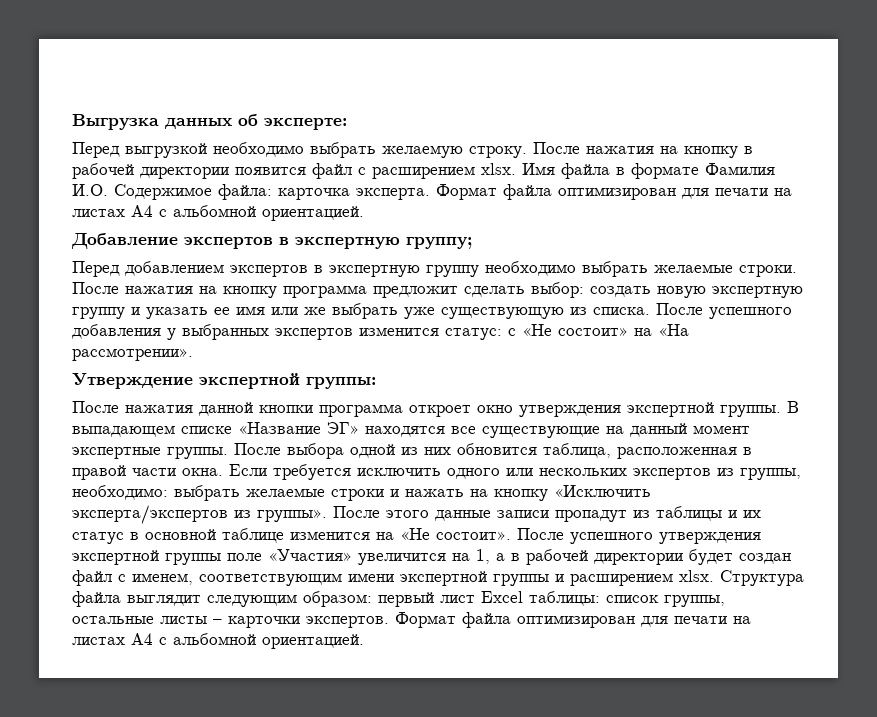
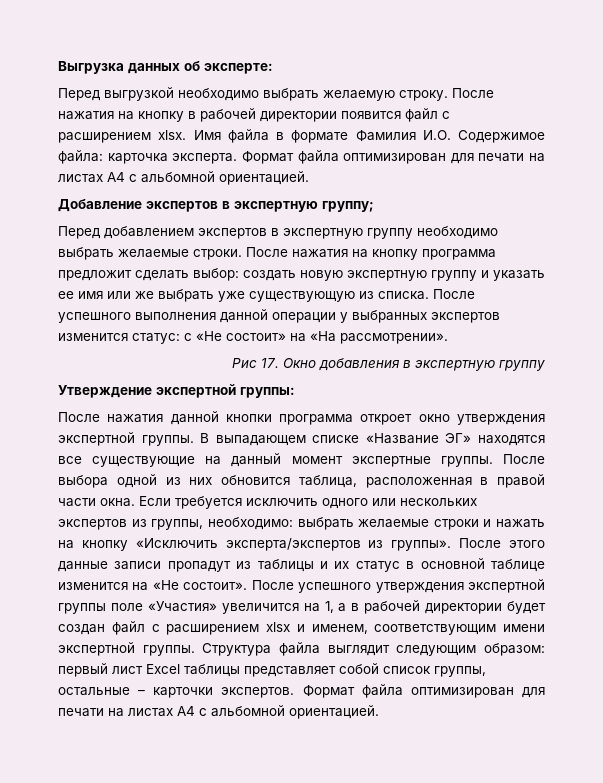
- После успешного добавления у выбранных экспертов изменится статус: с «Не состоит» на «На рассмотрении».
+ После успешного выполнения данной операции у выбранных экспертов изменится статус: с «Не состоит» на «На рассмотрении».
+ Рис 17. Окно добавления в экспертную группу
- После успешного утверждения экспертной группы поле «Участия» увеличится на 1, а в рабочей директории будет создан файл с именем, соответствующим имени экспертной группы и расширением xlsx.
+ После успешного утверждения экспертной группы поле «Участия» увеличится на 1, а в рабочей директории будет создан файл с расширением xlsx и именем, соответствующим имени экспертной группы.
- Структура файла выглядит следующим образом: первый лист Excel таблицы: список группы, остальные листы – карточки экспертов.
+ Структура файла выглядит следующим образом: первый лист Excel таблицы представляет собой список группы, остальные – карточки экспертов.

